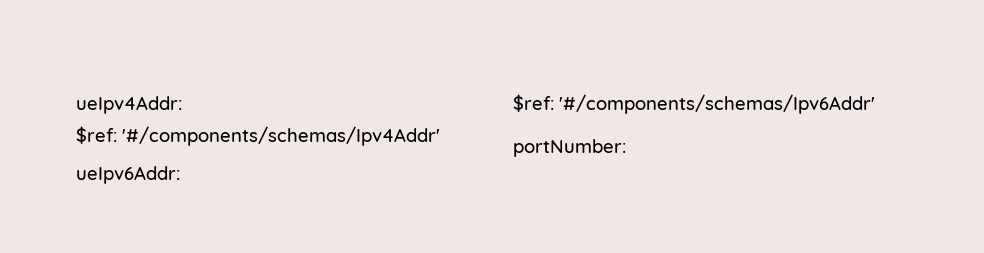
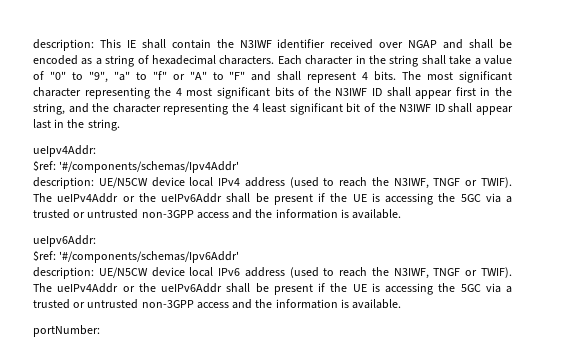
+ description: This IE shall contain the N3IWF identifier received over NGAP and shall be encoded as a string of hexadecimal characters. Each character in the string shall take a value of "0" to "9", "a" to "f" or "A" to "F" and shall represent 4 bits. The most significant character representing the 4 most significant bits of the N3IWF ID shall appear first in the string, and the character representing the 4 least significant bit of the N3IWF ID shall appear last in the string.
  ueIpv4Addr:
  $ref: '#/components/schemas/Ipv4Addr'
+ description: UE/N5CW device local IPv4 address (used to reach the N3IWF, TNGF or TWIF). The ueIPv4Addr or the ueIPv6Addr shall be present if the UE is accessing the 5GC via a trusted or untrusted non-3GPP access and the information is available.
  ueIpv6Addr:
  $ref: '#/components/schemas/Ipv6Addr'
+ description: UE/N5CW device local IPv6 address (used to reach the N3IWF, TNGF or TWIF). The ueIPv4Addr or the ueIPv6Addr shall be present if the UE is accessing the 5GC via a trusted or untrusted non-3GPP access and the information is available.

